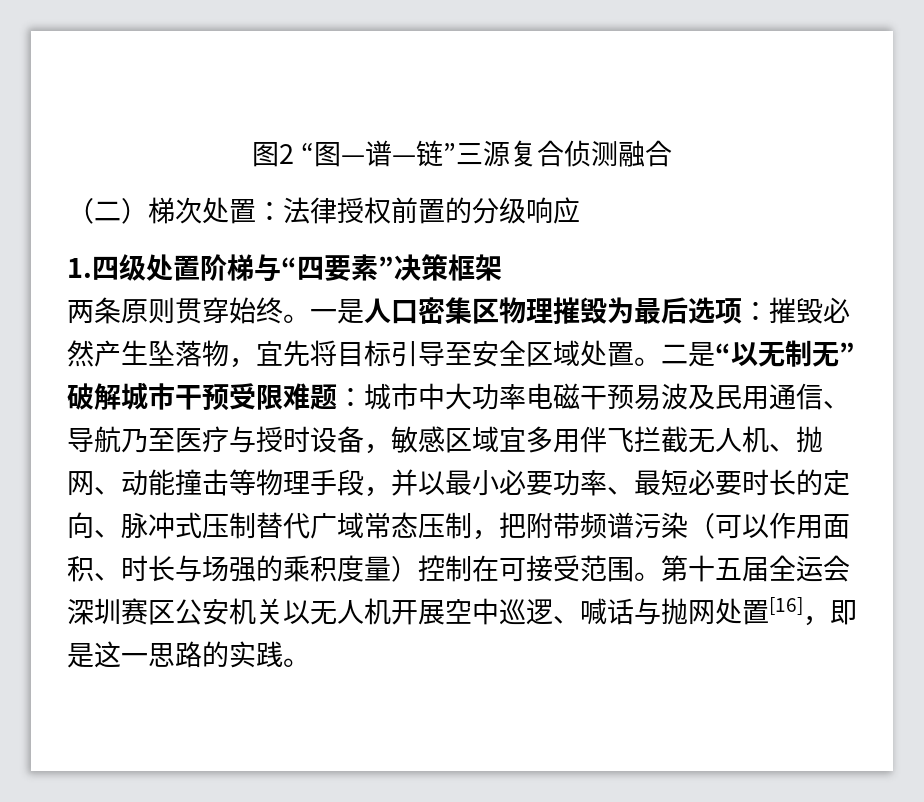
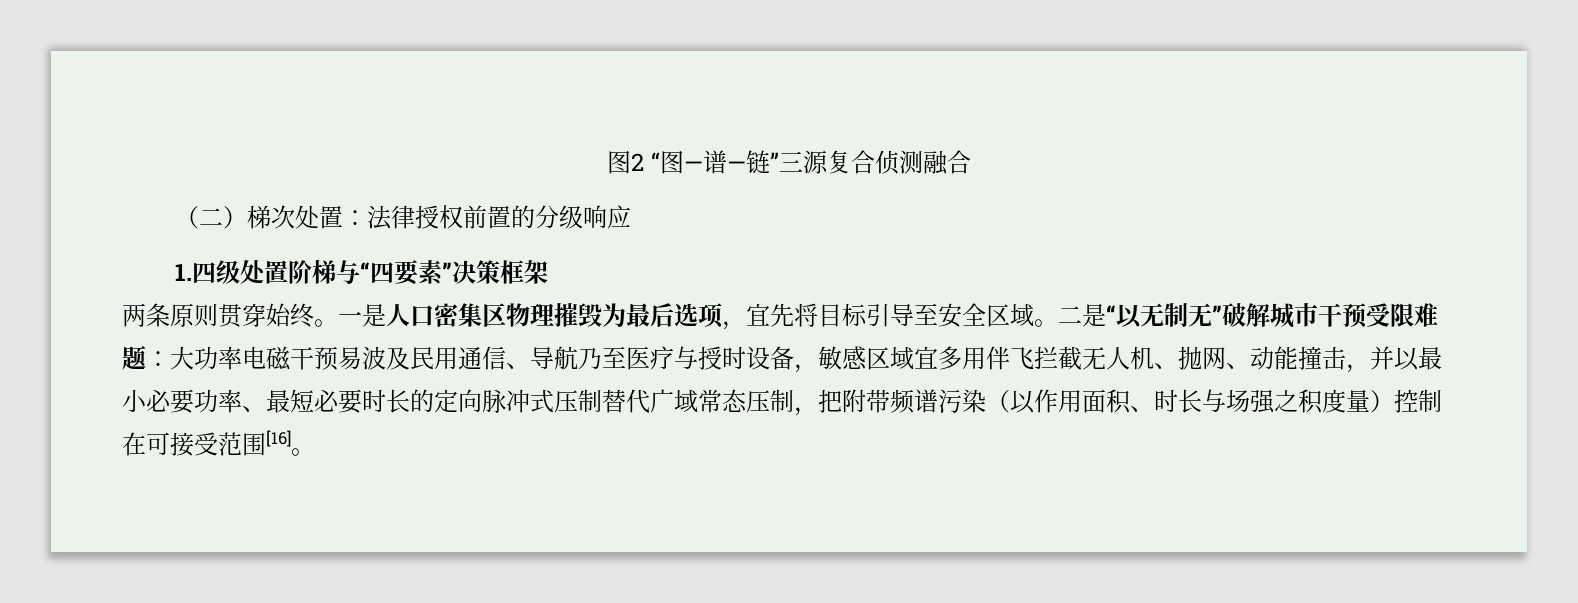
- 一是人口密集区物理摧毁为最后选项：摧毁必然产生坠落物，宜先将目标引导至安全区域处置。
+ 一是人口密集区物理摧毁为最后选项，宜先将目标引导至安全区域。
- 城市中大功率电磁干预易波及民用通信、导航乃至医疗与授时设备，敏感区域宜多用伴飞拦截无人机、抛网、动能撞击等物理手段，并以最小必要功率、最短必要时长的定向、脉冲式压制替代广域常态压制，把附带频谱污染（可以作用面积、时长与场强的乘积度量）控制在可接受范围。第十五届全运会深圳赛区公安机关以无人机开展空中巡逻、喊话与抛网处置[16]，即是这一思路的实践。
+ 大功率电磁干预易波及民用通信、导航乃至医疗与授时设备，敏感区域宜多用伴飞拦截无人机、抛网、动能撞击，并以最小必要功率、最短必要时长的定向脉冲式压制替代广域常态压制，把附带频谱污染（以作用面积、时长与场强之积度量）控制在可接受范围[16]。

